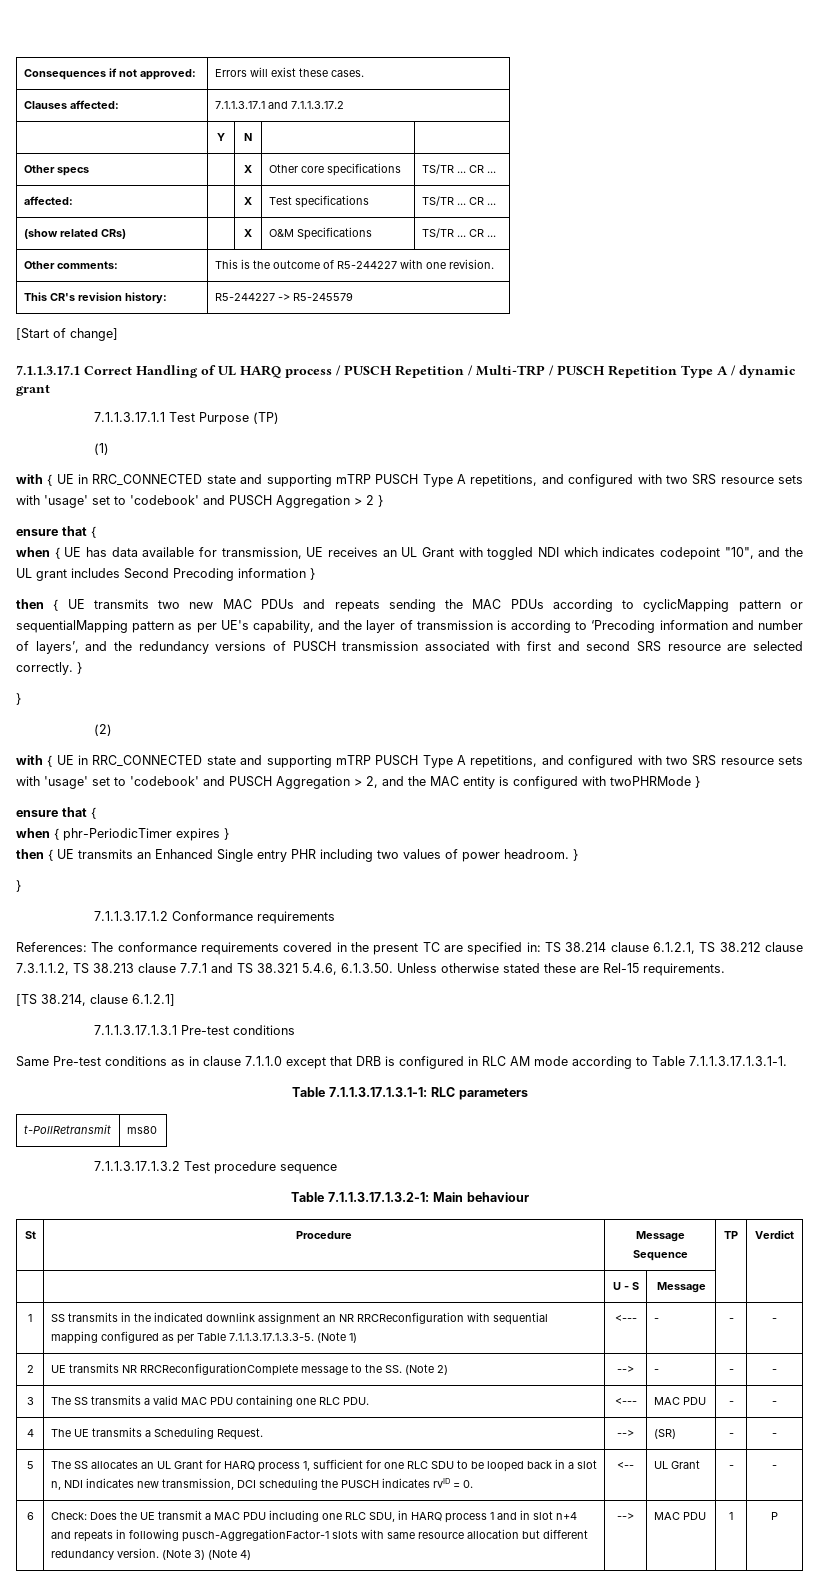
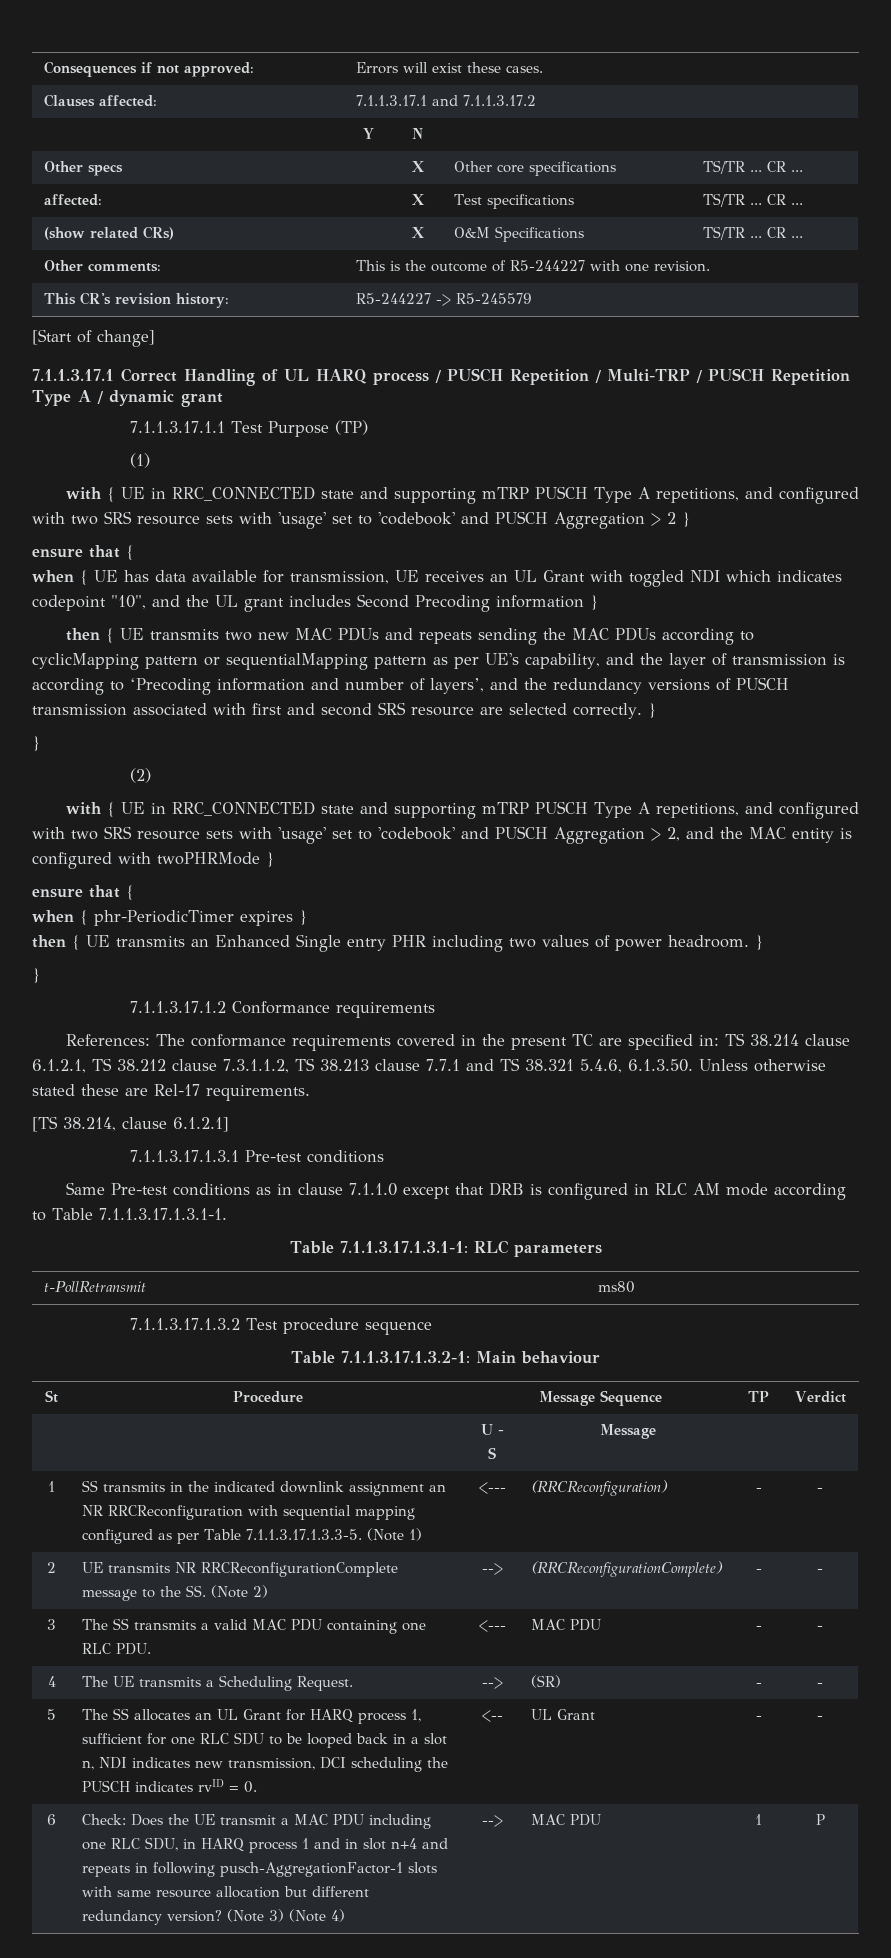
- References: The conformance requirements covered in the present TC are specified in: TS 38.214 clause 6.1.2.1, TS 38.212 clause 7.3.1.1.2, TS 38.213 clause 7.7.1 and TS 38.321 5.4.6, 6.1.3.50. Unless otherwise stated these are Rel-15 requirements.
+ References: The conformance requirements covered in the present TC are specified in: TS 38.214 clause 6.1.2.1, TS 38.212 clause 7.3.1.1.2, TS 38.213 clause 7.7.1 and TS 38.321 5.4.6, 6.1.3.50. Unless otherwise stated these are Rel-17 requirements.
- 1 | SS transmits in the indicated downlink assignment an NR RRCReconfiguration with sequential mapping configured as per Table 7.1.1.3.17.1.3.3-5. (Note 1) | <--- | - | - | -
+ 1 | SS transmits in the indicated downlink assignment an NR RRCReconfiguration with sequential mapping configured as per Table 7.1.1.3.17.1.3.3-5. (Note 1) | <--- | (RRCReconfiguration) | - | -
- 2 | UE transmits NR RRCReconfigurationComplete message to the SS. (Note 2) | --> | - | - | -
+ 2 | UE transmits NR RRCReconfigurationComplete message to the SS. (Note 2) | --> | (RRCReconfigurationComplete) | - | -
- Check: Does the UE transmit a MAC PDU including one RLC SDU, in HARQ process 1 and in slot n+4 and repeats in following pusch-AggregationFactor-1 slots with same resource allocation but different redundancy version.
+ Check: Does the UE transmit a MAC PDU including one RLC SDU, in HARQ process 1 and in slot n+4 and repeats in following pusch-AggregationFactor-1 slots with same resource allocation but different redundancy version?

